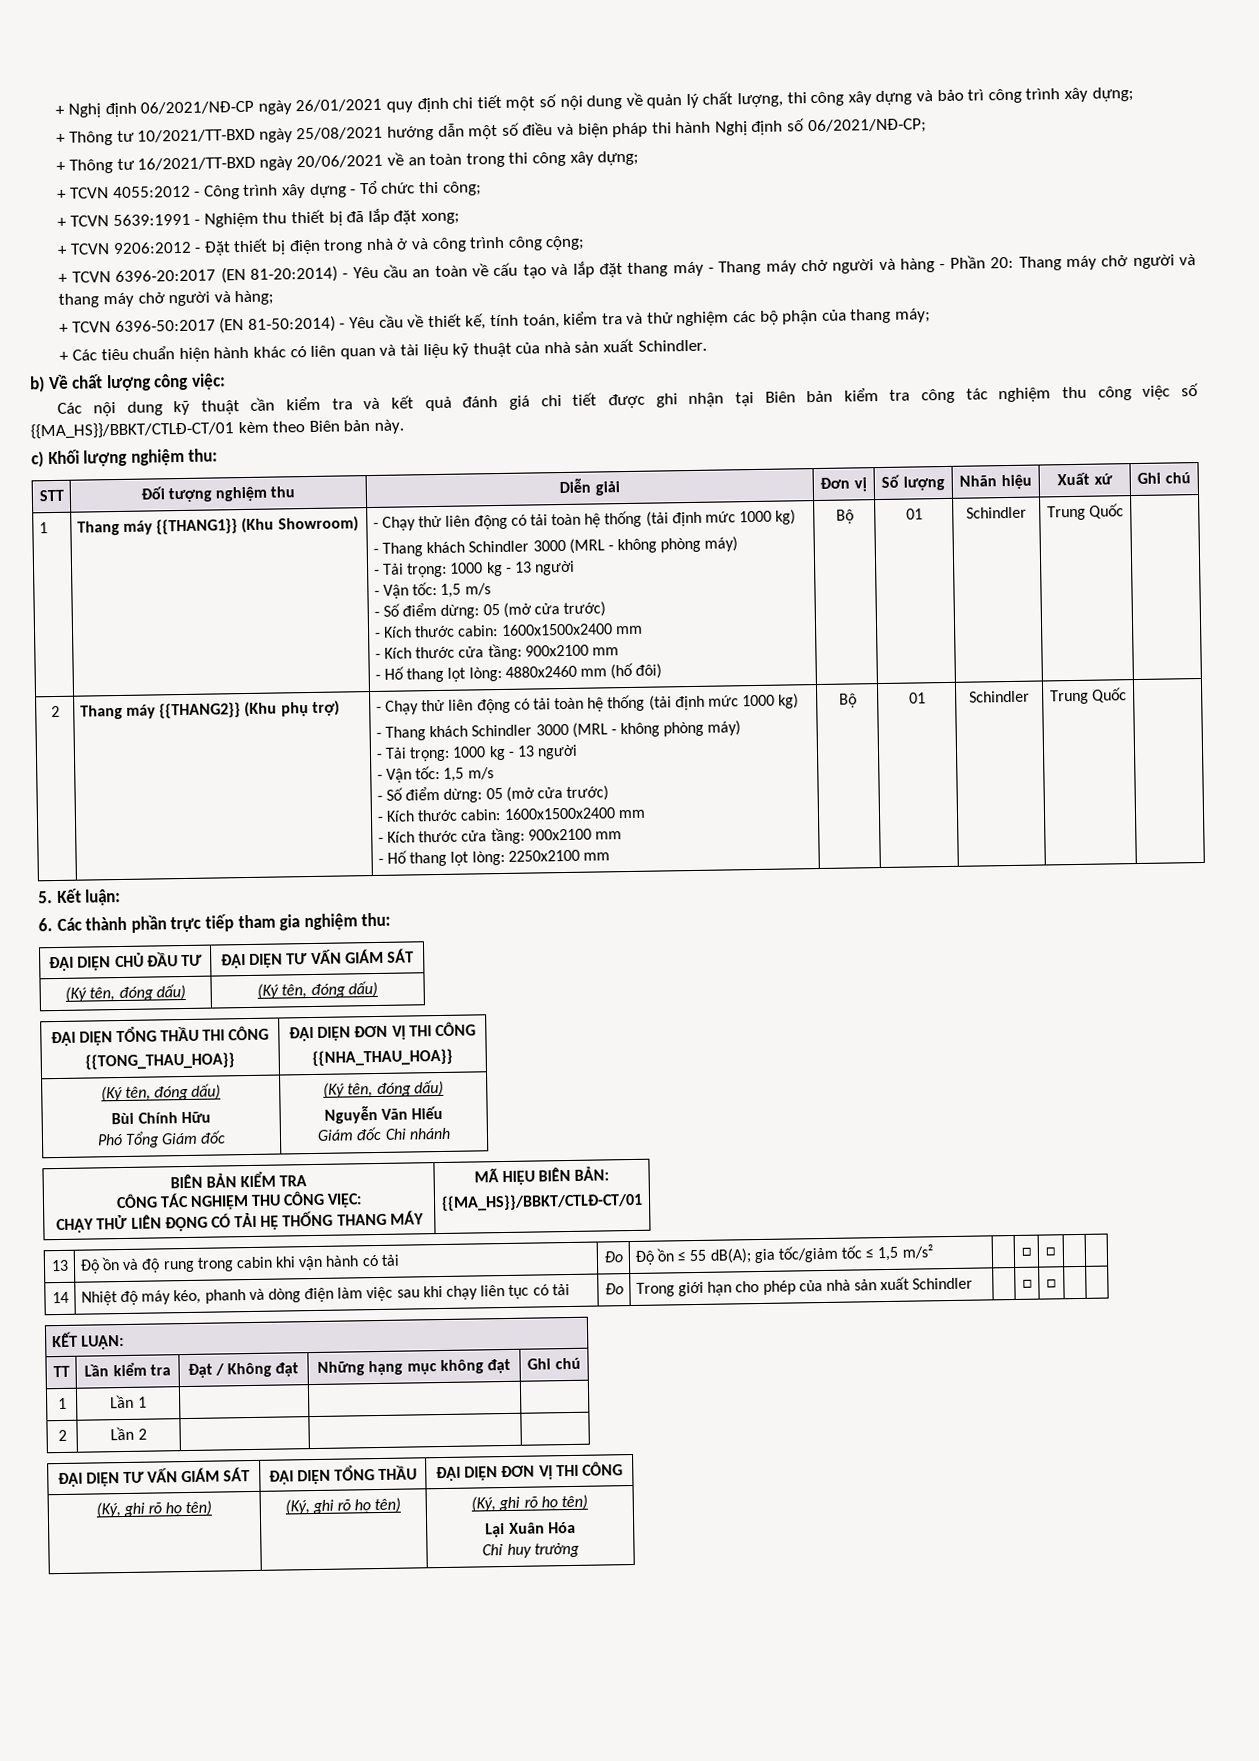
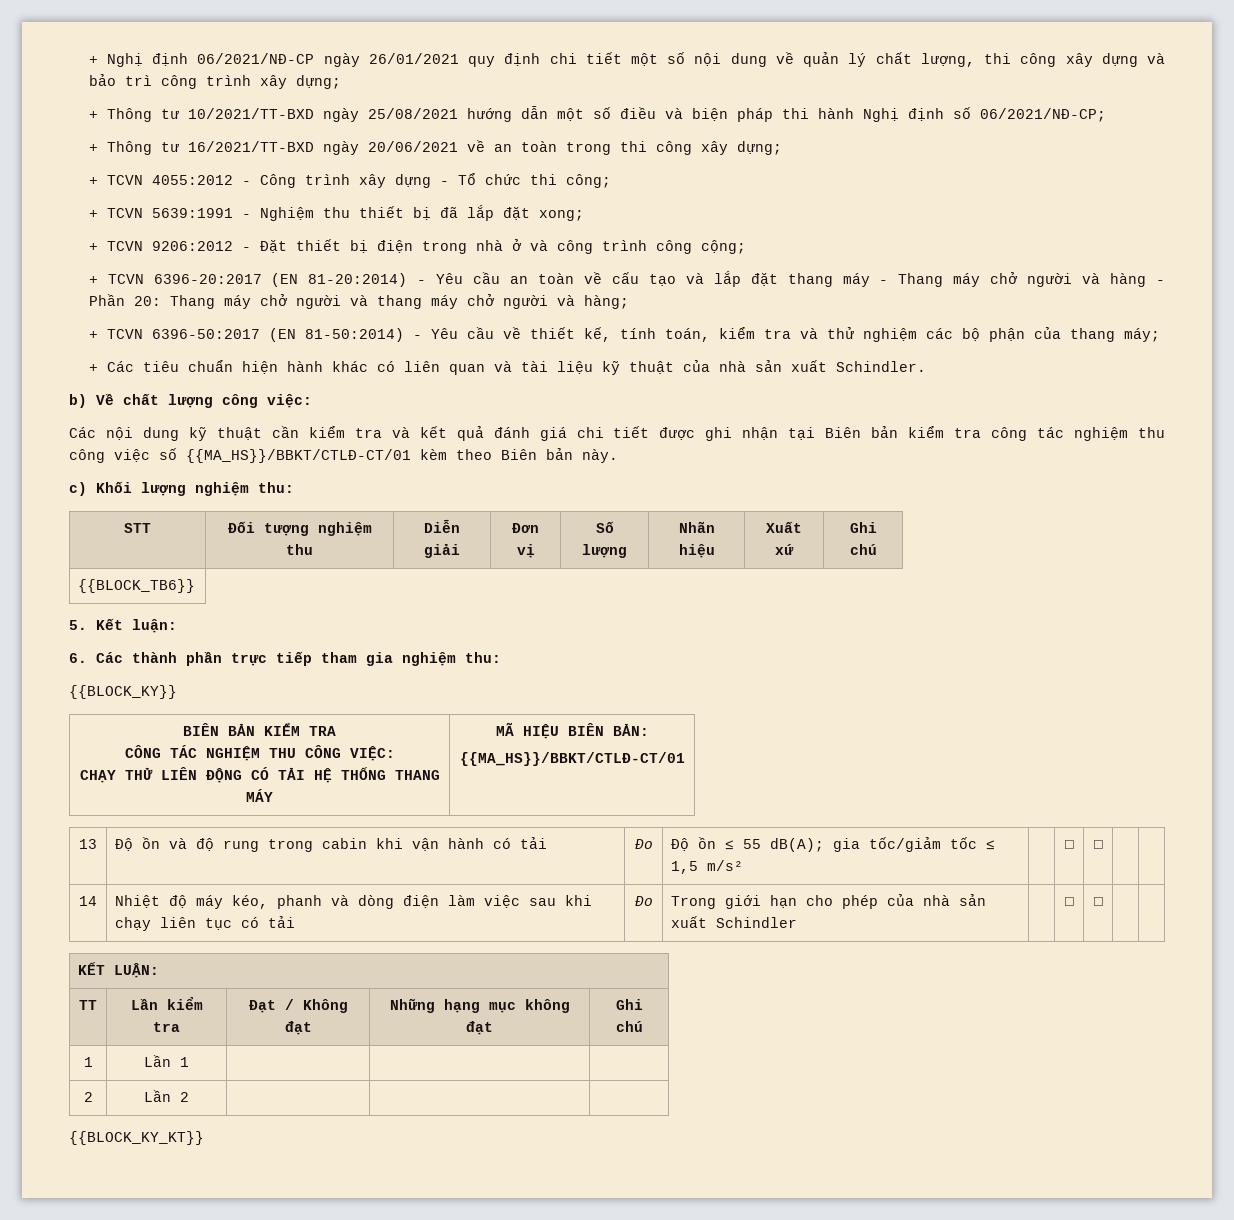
- 1 | Thang máy {{THANG1}} (Khu Showroom) | - Chạy thử liên động có tải toàn hệ thống (tải định mức 1000 kg)
- - Thang khách Schindler 3000 (MRL - không phòng máy)
- - Tải trọng: 1000 kg - 13 người
- - Vận tốc: 1,5 m/s
- - Số điểm dừng: 05 (mở cửa trước)
- - Kích thước cabin: 1600x1500x2400 mm
- - Kích thước cửa tầng: 900x2100 mm
- - Hố thang lọt lòng: 4880x2460 mm (hố đôi) | Bộ | 01 | Schindler | Trung Quốc |
- 2 | Thang máy {{THANG2}} (Khu phụ trợ) | - Chạy thử liên động có tải toàn hệ thống (tải định mức 1000 kg)
- - Thang khách Schindler 3000 (MRL - không phòng máy)
- - Tải trọng: 1000 kg - 13 người
- - Vận tốc: 1,5 m/s
- - Số điểm dừng: 05 (mở cửa trước)
- - Kích thước cabin: 1600x1500x2400 mm
- - Kích thước cửa tầng: 900x2100 mm
- - Hố thang lọt lòng: 2250x2100 mm | Bộ | 01 | Schindler | Trung Quốc
+ {{BLOCK_TB6}}
- ĐẠI DIỆN CHỦ ĐẦU TƯ | ĐẠI DIỆN TƯ VẤN GIÁM SÁT
- (Ký tên, đóng dấu) | (Ký tên, đóng dấu)
- ĐẠI DIỆN TỔNG THẦU THI CÔNG
- {{TONG_THAU_HOA}} | ĐẠI DIỆN ĐƠN VỊ THI CÔNG
- {{NHA_THAU_HOA}}
- (Ký tên, đóng dấu)
- Bùi Chính Hữu
- Phó Tổng Giám đốc | (Ký tên, đóng dấu)
- Nguyễn Văn Hiếu
- Giám đốc Chi nhánh
+ {{BLOCK_KY}}
- ĐẠI DIỆN TƯ VẤN GIÁM SÁT | ĐẠI DIỆN TỔNG THẦU | ĐẠI DIỆN ĐƠN VỊ THI CÔNG
- (Ký, ghi rõ họ tên) | (Ký, ghi rõ họ tên) | (Ký, ghi rõ họ tên)
- Lại Xuân Hóa
- Chỉ huy trưởng
+ {{BLOCK_KY_KT}}

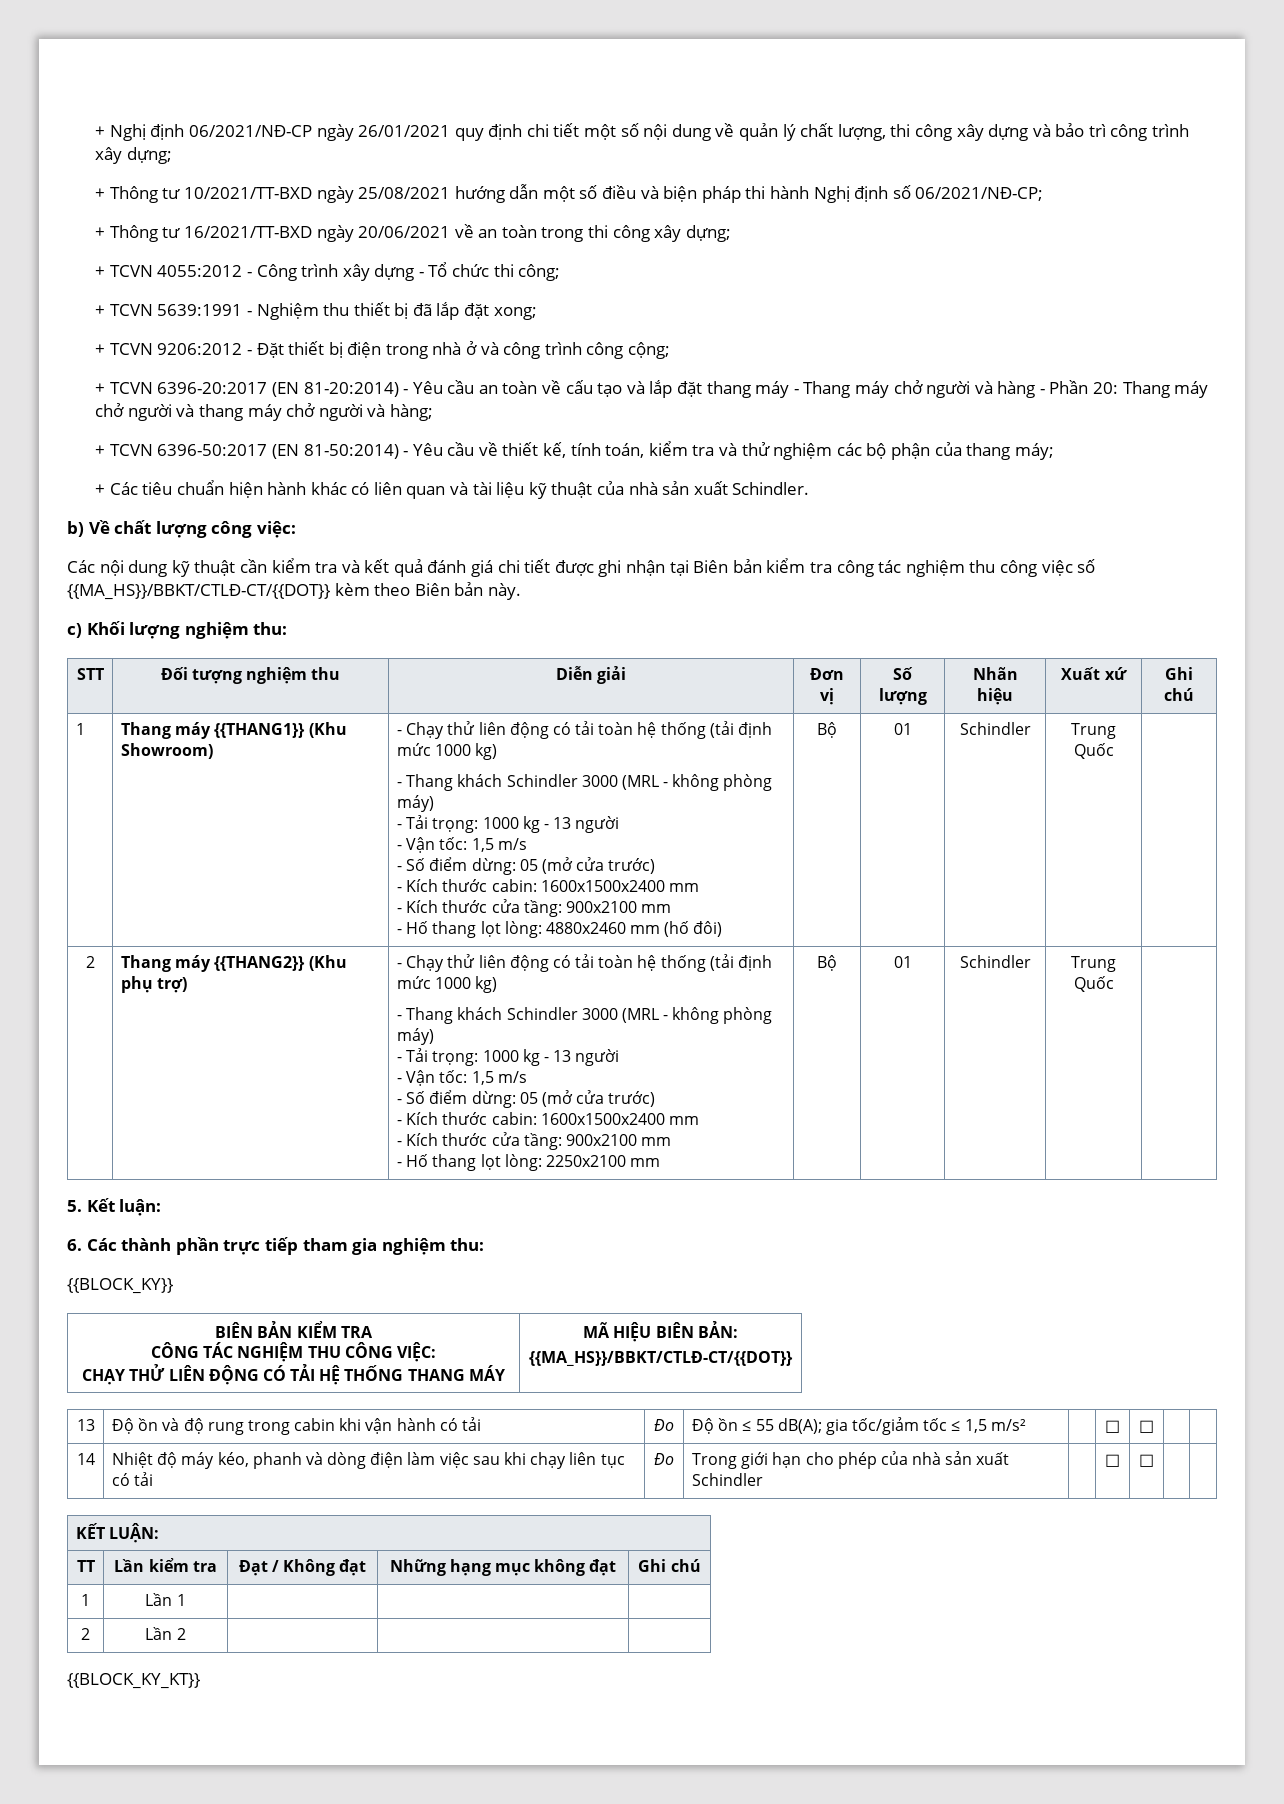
- Các nội dung kỹ thuật cần kiểm tra và kết quả đánh giá chi tiết được ghi nhận tại Biên bản kiểm tra công tác nghiệm thu công việc số {{MA_HS}}/BBKT/CTLĐ-CT/01 kèm theo Biên bản này.
+ Các nội dung kỹ thuật cần kiểm tra và kết quả đánh giá chi tiết được ghi nhận tại Biên bản kiểm tra công tác nghiệm thu công việc số {{MA_HS}}/BBKT/CTLĐ-CT/{{DOT}} kèm theo Biên bản này.
- {{BLOCK_TB6}}
+ 1 | Thang máy {{THANG1}} (Khu Showroom) | - Chạy thử liên động có tải toàn hệ thống (tải định mức 1000 kg)
+ - Thang khách Schindler 3000 (MRL - không phòng máy)
+ - Tải trọng: 1000 kg - 13 người
+ - Vận tốc: 1,5 m/s
+ - Số điểm dừng: 05 (mở cửa trước)
+ - Kích thước cabin: 1600x1500x2400 mm
+ - Kích thước cửa tầng: 900x2100 mm
+ - Hố thang lọt lòng: 4880x2460 mm (hố đôi) | Bộ | 01 | Schindler | Trung Quốc |
+ 2 | Thang máy {{THANG2}} (Khu phụ trợ) | - Chạy thử liên động có tải toàn hệ thống (tải định mức 1000 kg)
+ - Thang khách Schindler 3000 (MRL - không phòng máy)
+ - Tải trọng: 1000 kg - 13 người
+ - Vận tốc: 1,5 m/s
+ - Số điểm dừng: 05 (mở cửa trước)
+ - Kích thước cabin: 1600x1500x2400 mm
+ - Kích thước cửa tầng: 900x2100 mm
+ - Hố thang lọt lòng: 2250x2100 mm | Bộ | 01 | Schindler | Trung Quốc
  BIÊN BẢN KIỂM TRA
  CÔNG TÁC NGHIỆM THU CÔNG VIỆC:
  CHẠY THỬ LIÊN ĐỘNG CÓ TẢI HỆ THỐNG THANG MÁY | MÃ HIỆU BIÊN BẢN:
- {{MA_HS}}/BBKT/CTLĐ-CT/01
+ {{MA_HS}}/BBKT/CTLĐ-CT/{{DOT}}

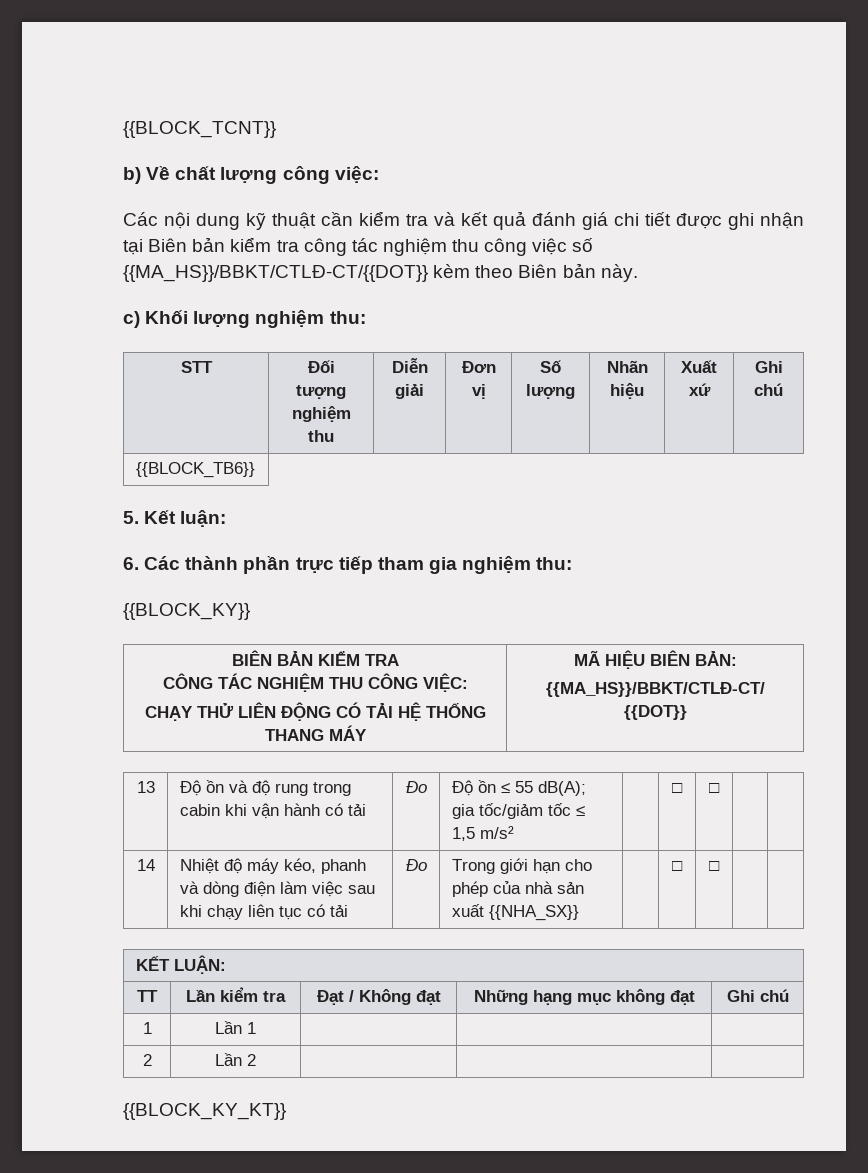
- + Nghị định 06/2021/NĐ-CP ngày 26/01/2021 quy định chi tiết một số nội dung về quản lý chất lượng, thi công xây dựng và bảo trì công trình xây dựng;
- + Thông tư 10/2021/TT-BXD ngày 25/08/2021 hướng dẫn một số điều và biện pháp thi hành Nghị định số 06/2021/NĐ-CP;
- + Thông tư 16/2021/TT-BXD ngày 20/06/2021 về an toàn trong thi công xây dựng;
- + TCVN 4055:2012 - Công trình xây dựng - Tổ chức thi công;
- + TCVN 5639:1991 - Nghiệm thu thiết bị đã lắp đặt xong;
- + TCVN 9206:2012 - Đặt thiết bị điện trong nhà ở và công trình công cộng;
- + TCVN 6396-20:2017 (EN 81-20:2014) - Yêu cầu an toàn về cấu tạo và lắp đặt thang máy - Thang máy chở người và hàng - Phần 20: Thang máy chở người và thang máy chở người và hàng;
- + TCVN 6396-50:2017 (EN 81-50:2014) - Yêu cầu về thiết kế, tính toán, kiểm tra và thử nghiệm các bộ phận của thang máy;
- + Các tiêu chuẩn hiện hành khác có liên quan và tài liệu kỹ thuật của nhà sản xuất Schindler.
+ {{BLOCK_TCNT}}
- 1 | Thang máy {{THANG1}} (Khu Showroom) | - Chạy thử liên động có tải toàn hệ thống (tải định mức 1000 kg)
- - Thang khách Schindler 3000 (MRL - không phòng máy)
- - Tải trọng: 1000 kg - 13 người
- - Vận tốc: 1,5 m/s
- - Số điểm dừng: 05 (mở cửa trước)
- - Kích thước cabin: 1600x1500x2400 mm
- - Kích thước cửa tầng: 900x2100 mm
- - Hố thang lọt lòng: 4880x2460 mm (hố đôi) | Bộ | 01 | Schindler | Trung Quốc |
- 2 | Thang máy {{THANG2}} (Khu phụ trợ) | - Chạy thử liên động có tải toàn hệ thống (tải định mức 1000 kg)
- - Thang khách Schindler 3000 (MRL - không phòng máy)
- - Tải trọng: 1000 kg - 13 người
- - Vận tốc: 1,5 m/s
- - Số điểm dừng: 05 (mở cửa trước)
- - Kích thước cabin: 1600x1500x2400 mm
- - Kích thước cửa tầng: 900x2100 mm
- - Hố thang lọt lòng: 2250x2100 mm | Bộ | 01 | Schindler | Trung Quốc
+ {{BLOCK_TB6}}
- 14 | Nhiệt độ máy kéo, phanh và dòng điện làm việc sau khi chạy liên tục có tải | Đo | Trong giới hạn cho phép của nhà sản xuất Schindler | | □ | □ | |
+ 14 | Nhiệt độ máy kéo, phanh và dòng điện làm việc sau khi chạy liên tục có tải | Đo | Trong giới hạn cho phép của nhà sản xuất {{NHA_SX}} | | □ | □ | |

